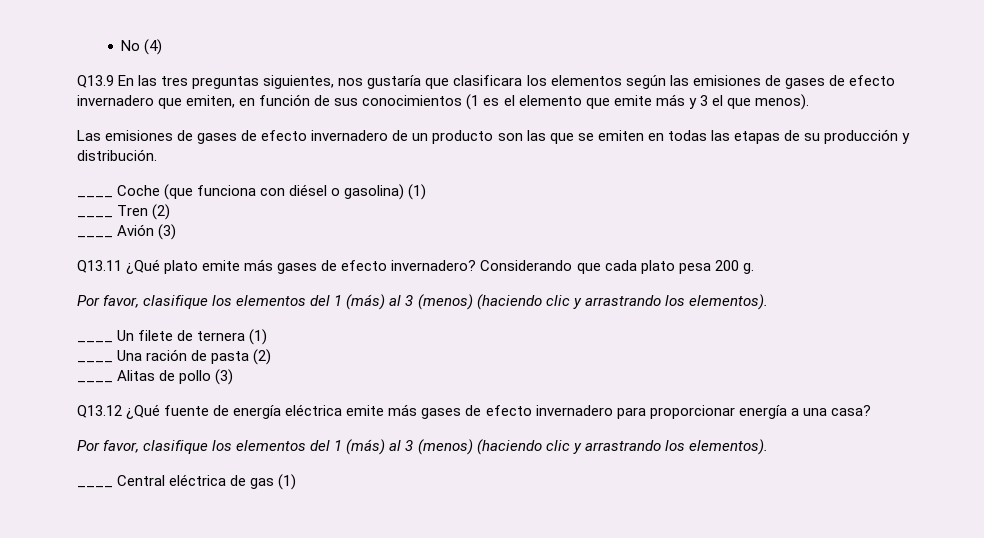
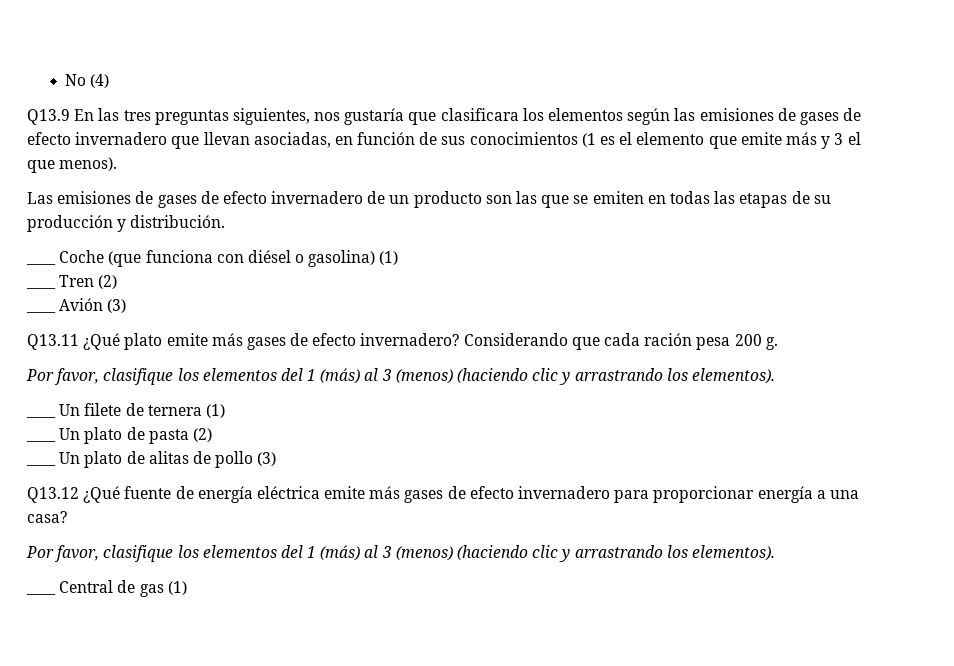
- Q13.9 En las tres preguntas siguientes, nos gustaría que clasificara los elementos según las emisiones de gases de efecto invernadero que emiten, en función de sus conocimientos (1 es el elemento que emite más y 3 el que menos).
+ Q13.9 En las tres preguntas siguientes, nos gustaría que clasificara los elementos según las emisiones de gases de efecto invernadero que llevan asociadas, en función de sus conocimientos (1 es el elemento que emite más y 3 el que menos).
- Considerando que cada plato pesa 200 g.
+ Considerando que cada ración pesa 200 g.
- ____ Una ración de pasta (2)
+ ____ Un plato de pasta (2)
- ____ Alitas de pollo (3)
+ ____ Un plato de alitas de pollo (3)
- ____ Central eléctrica de gas (1)
+ ____ Central de gas (1)

